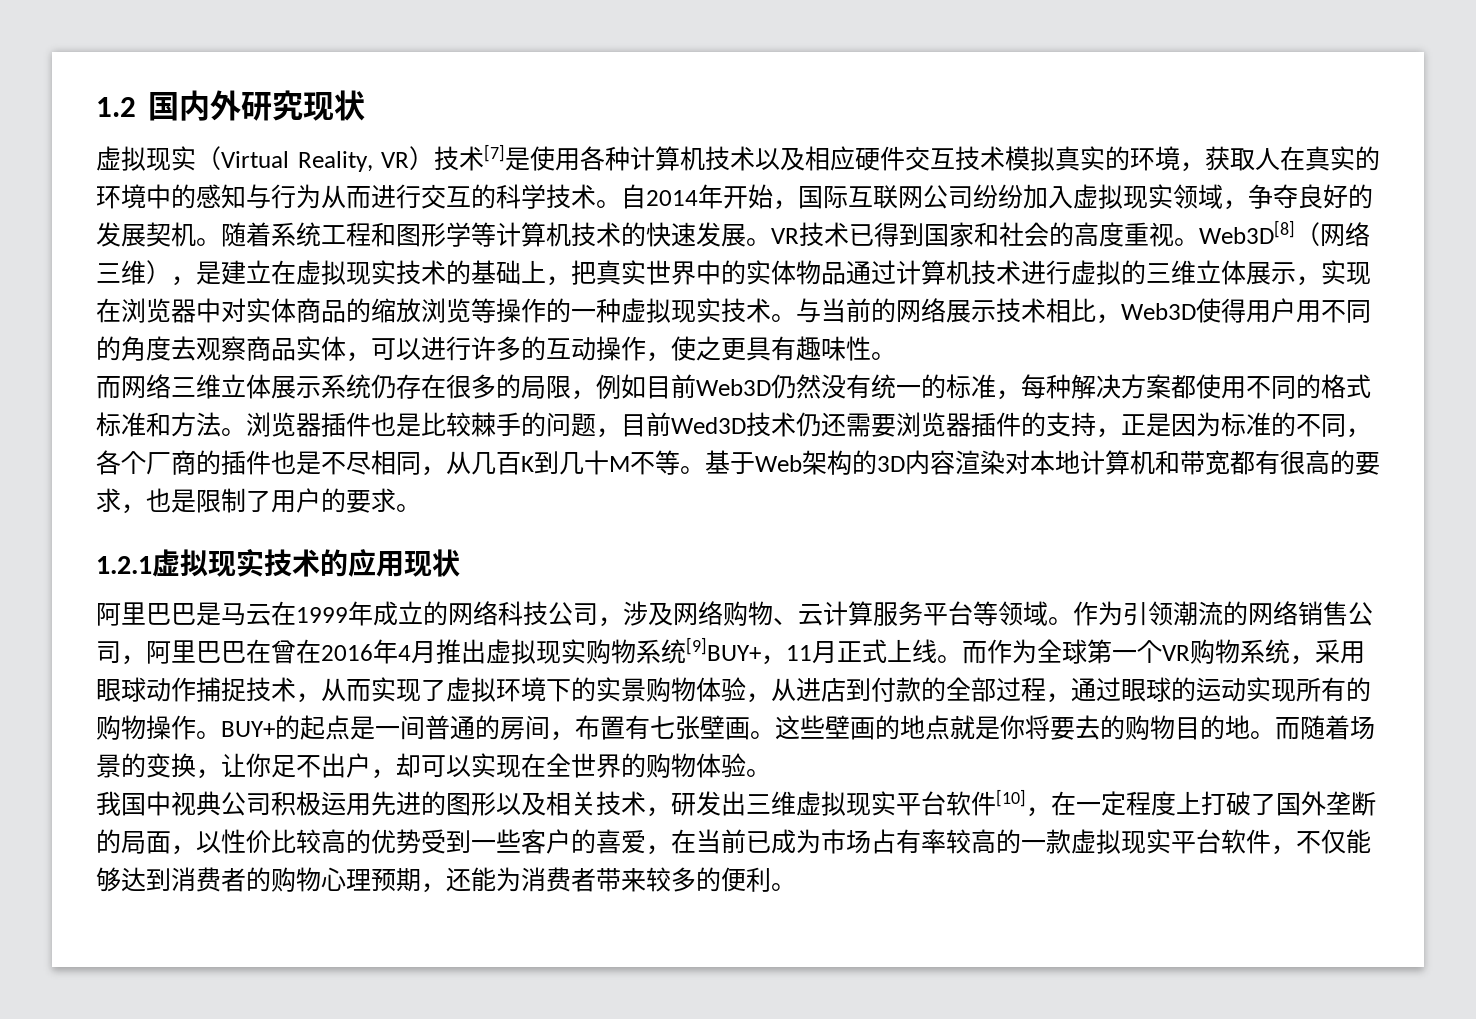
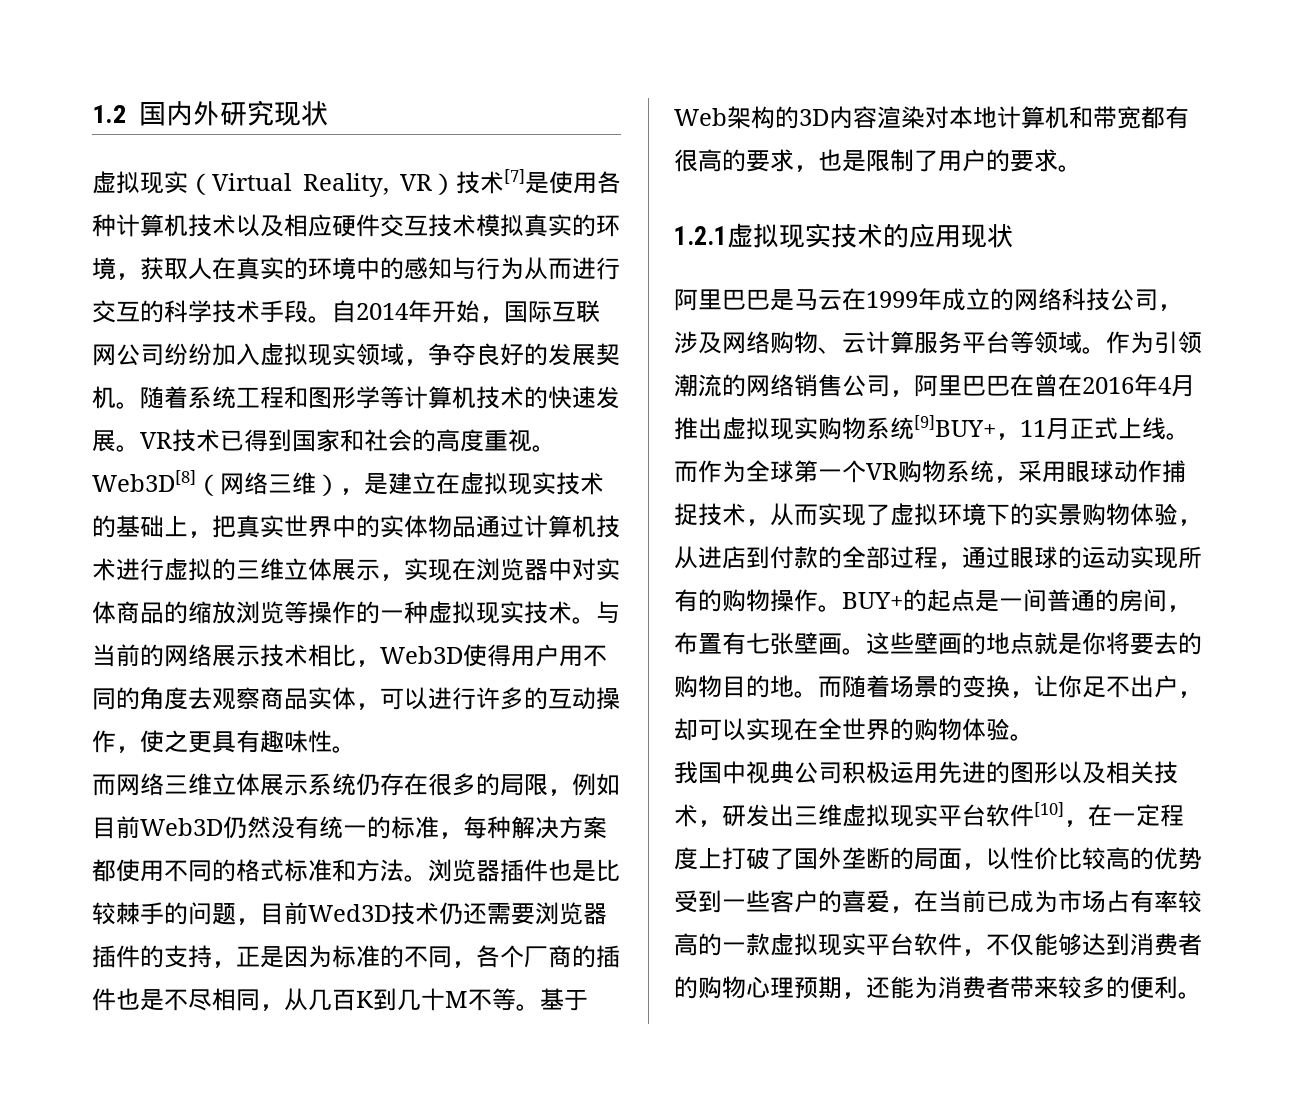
- 虚拟现实（Virtual Reality, VR）技术[7]是使用各种计算机技术以及相应硬件交互技术模拟真实的环境，获取人在真实的环境中的感知与行为从而进行交互的科学技术。
+ 虚拟现实（Virtual Reality, VR）技术[7]是使用各种计算机技术以及相应硬件交互技术模拟真实的环境，获取人在真实的环境中的感知与行为从而进行交互的科学技术手段。

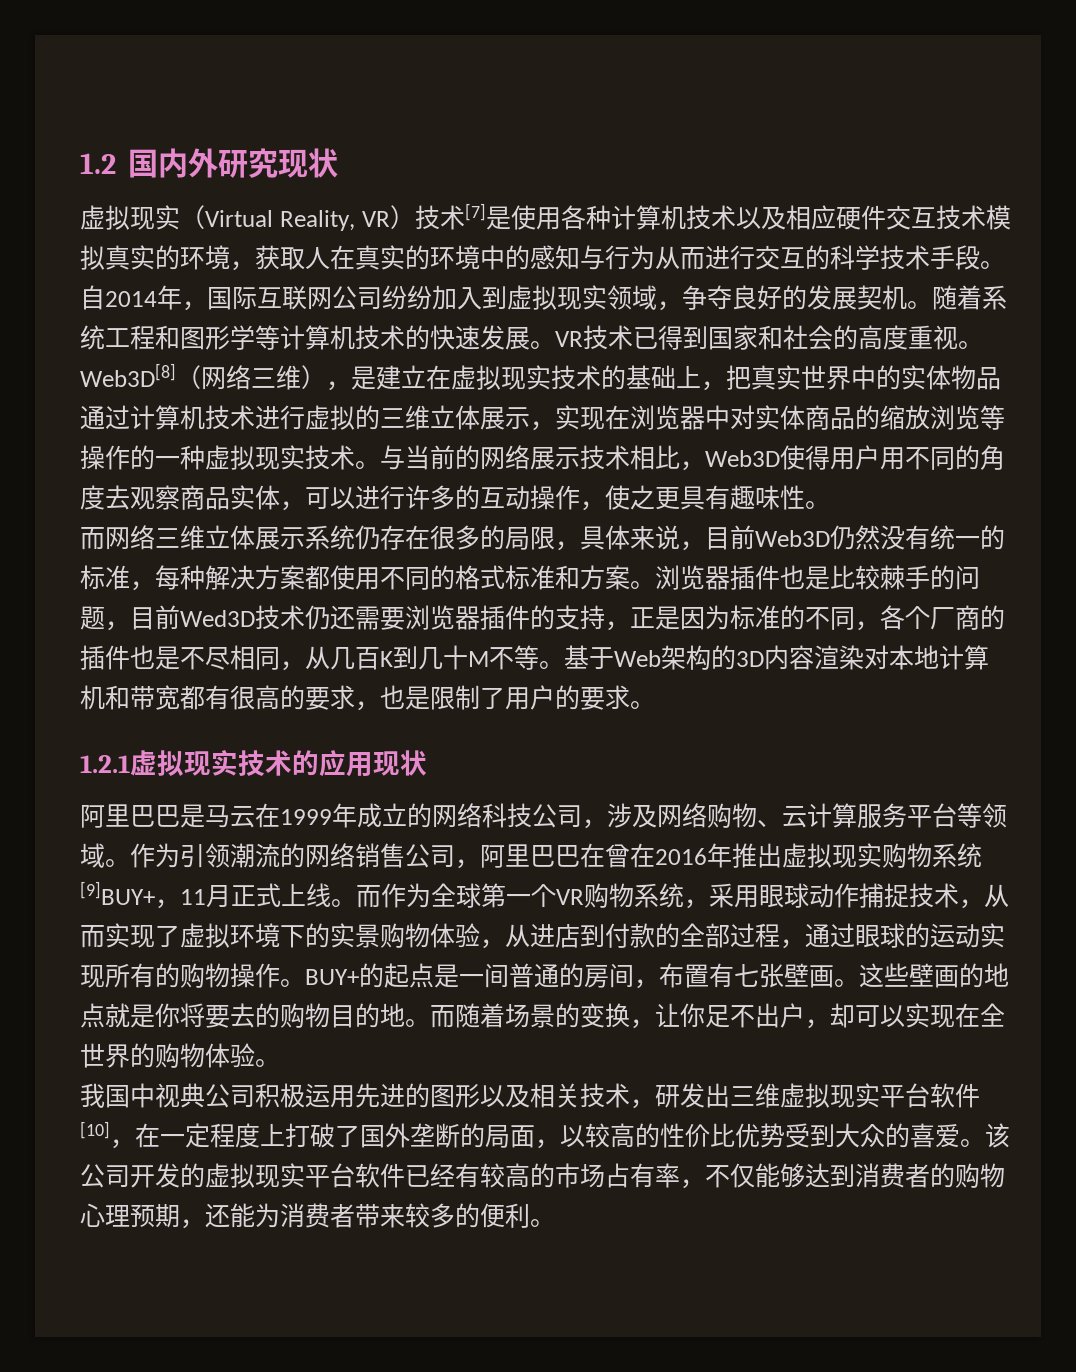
- 自2014年开始，国际互联网公司纷纷加入虚拟现实领域，争夺良好的发展契机。
+ 自2014年，国际互联网公司纷纷加入到虚拟现实领域，争夺良好的发展契机。
- 而网络三维立体展示系统仍存在很多的局限，例如目前Web3D仍然没有统一的标准，每种解决方案都使用不同的格式标准和方法。
+ 而网络三维立体展示系统仍存在很多的局限，具体来说，目前Web3D仍然没有统一的标准，每种解决方案都使用不同的格式标准和方案。
- 作为引领潮流的网络销售公司，阿里巴巴在曾在2016年4月推出虚拟现实购物系统[9]BUY+，11月正式上线。
+ 作为引领潮流的网络销售公司，阿里巴巴在曾在2016年推出虚拟现实购物系统[9]BUY+，11月正式上线。
- 我国中视典公司积极运用先进的图形以及相关技术，研发出三维虚拟现实平台软件[10]，在一定程度上打破了国外垄断的局面，以性价比较高的优势受到一些客户的喜爱，在当前已成为市场占有率较高的一款虚拟现实平台软件，不仅能够达到消费者的购物心理预期，还能为消费者带来较多的便利。
+ 我国中视典公司积极运用先进的图形以及相关技术，研发出三维虚拟现实平台软件[10]，在一定程度上打破了国外垄断的局面，以较高的性价比优势受到大众的喜爱。该公司开发的虚拟现实平台软件已经有较高的市场占有率，不仅能够达到消费者的购物心理预期，还能为消费者带来较多的便利。

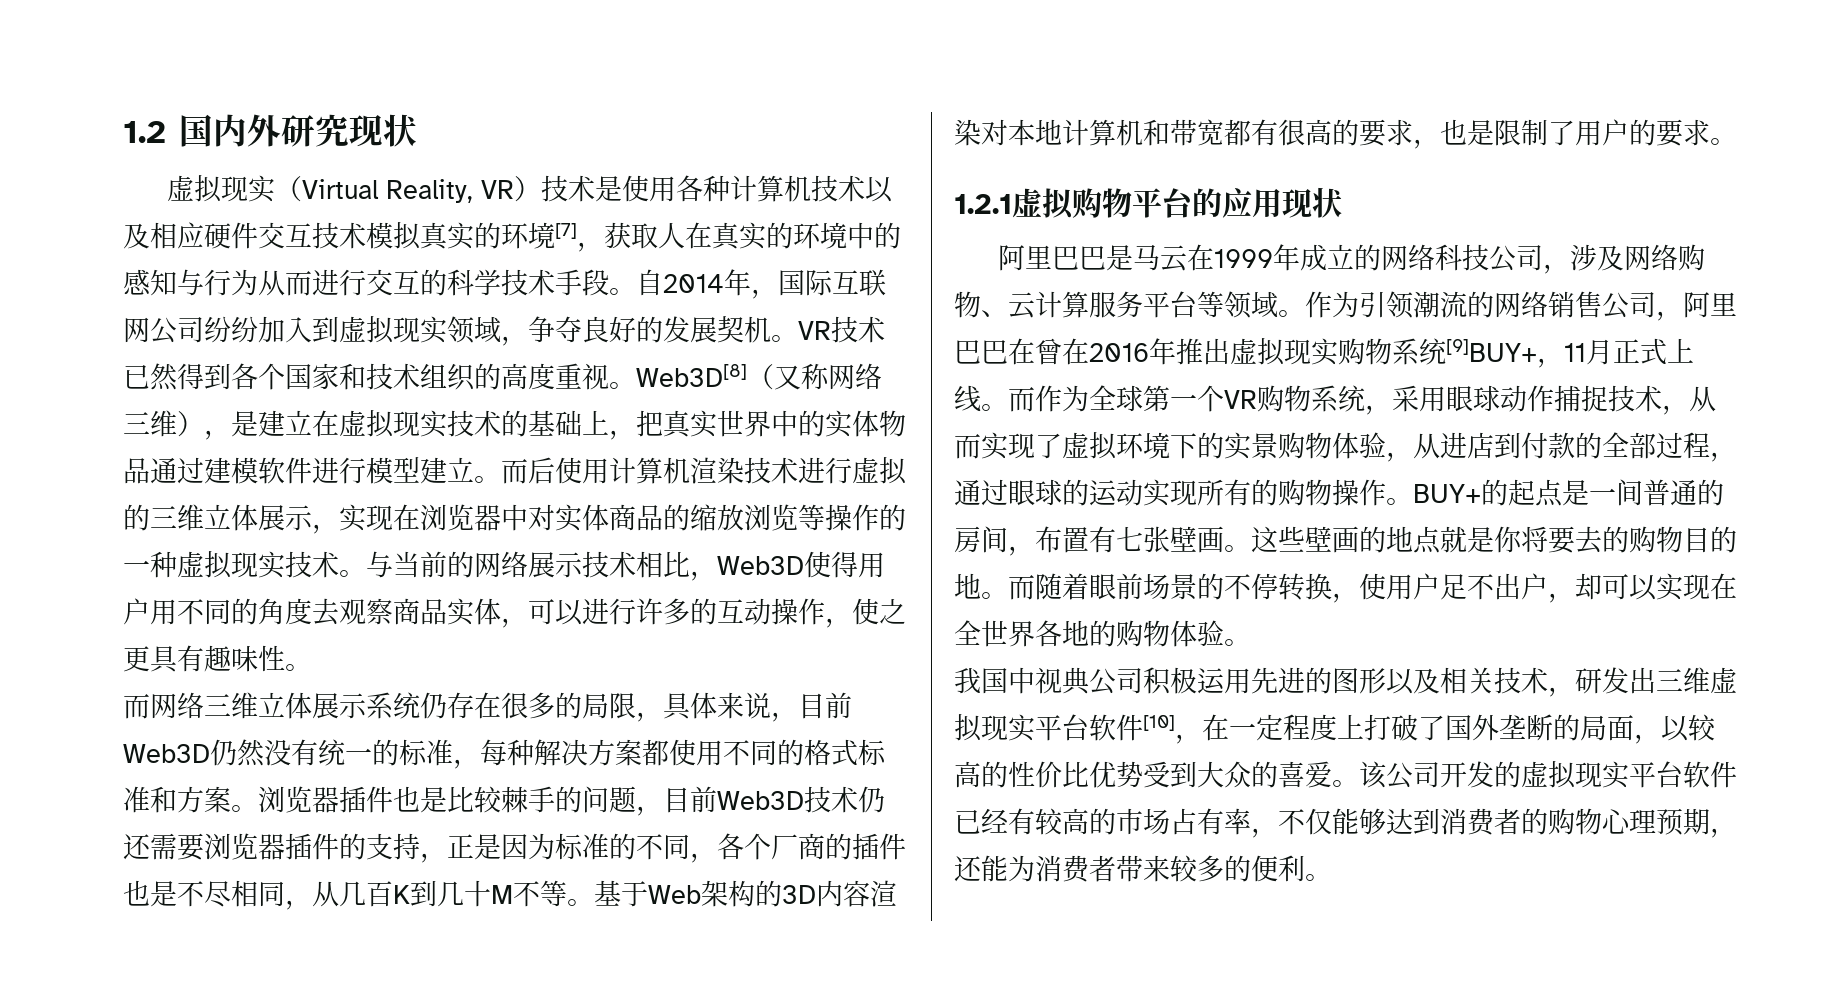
- 虚拟现实（Virtual Reality, VR）技术[7]是使用各种计算机技术以及相应硬件交互技术模拟真实的环境，获取人在真实的环境中的感知与行为从而进行交互的科学技术手段。
+ 虚拟现实（Virtual Reality, VR）技术是使用各种计算机技术以及相应硬件交互技术模拟真实的环境[7]，获取人在真实的环境中的感知与行为从而进行交互的科学技术手段。
- 随着系统工程和图形学等计算机技术的快速发展。VR技术已得到国家和社会的高度重视。
+ VR技术已然得到各个国家和技术组织的高度重视。
- Web3D[8]（网络三维），是建立在虚拟现实技术的基础上，把真实世界中的实体物品通过计算机技术进行虚拟的三维立体展示，实现在浏览器中对实体商品的缩放浏览等操作的一种虚拟现实技术。
+ Web3D[8]（又称网络三维），是建立在虚拟现实技术的基础上，把真实世界中的实体物品通过建模软件进行模型建立。而后使用计算机渲染技术进行虚拟的三维立体展示，实现在浏览器中对实体商品的缩放浏览等操作的一种虚拟现实技术。
- 浏览器插件也是比较棘手的问题，目前Wed3D技术仍还需要浏览器插件的支持，正是因为标准的不同，各个厂商的插件也是不尽相同，从几百K到几十M不等。
+ 浏览器插件也是比较棘手的问题，目前Web3D技术仍还需要浏览器插件的支持，正是因为标准的不同，各个厂商的插件也是不尽相同，从几百K到几十M不等。
- 1.2.1虚拟现实技术的应用现状
+ 1.2.1虚拟购物平台的应用现状
- 而随着场景的变换，让你足不出户，却可以实现在全世界的购物体验。
+ 而随着眼前场景的不停转换，使用户足不出户，却可以实现在全世界各地的购物体验。

